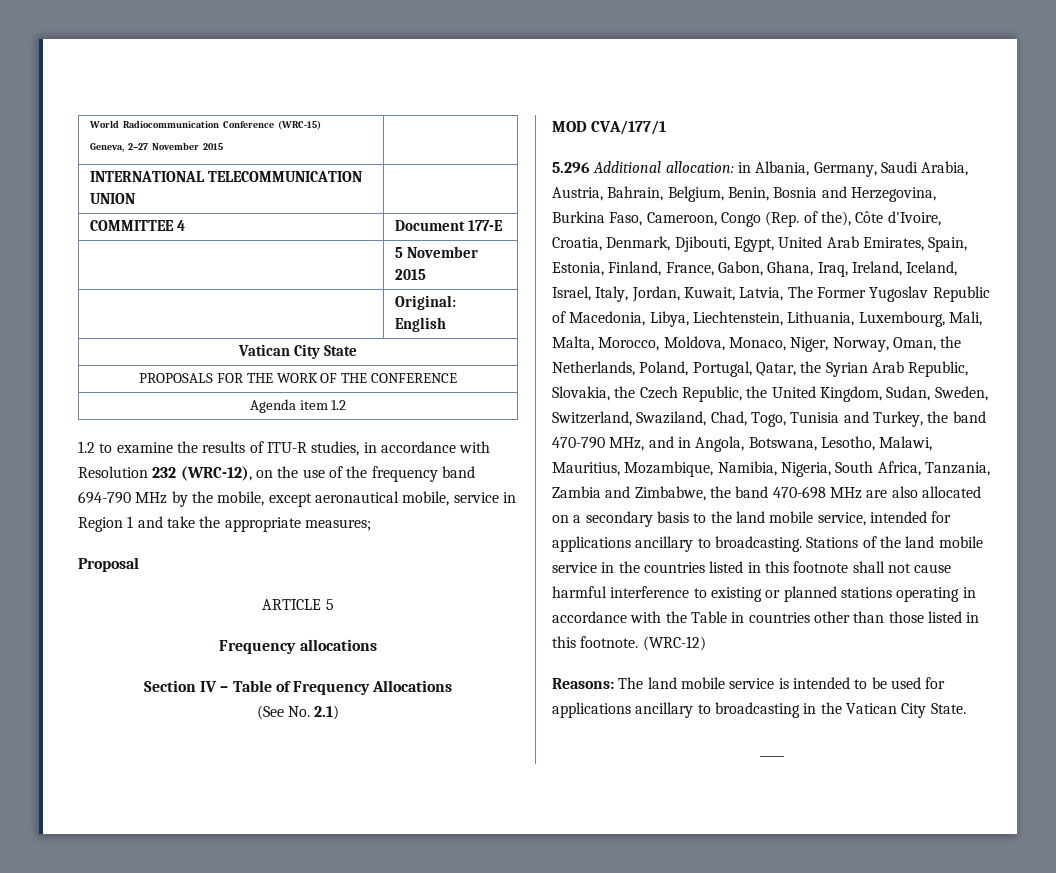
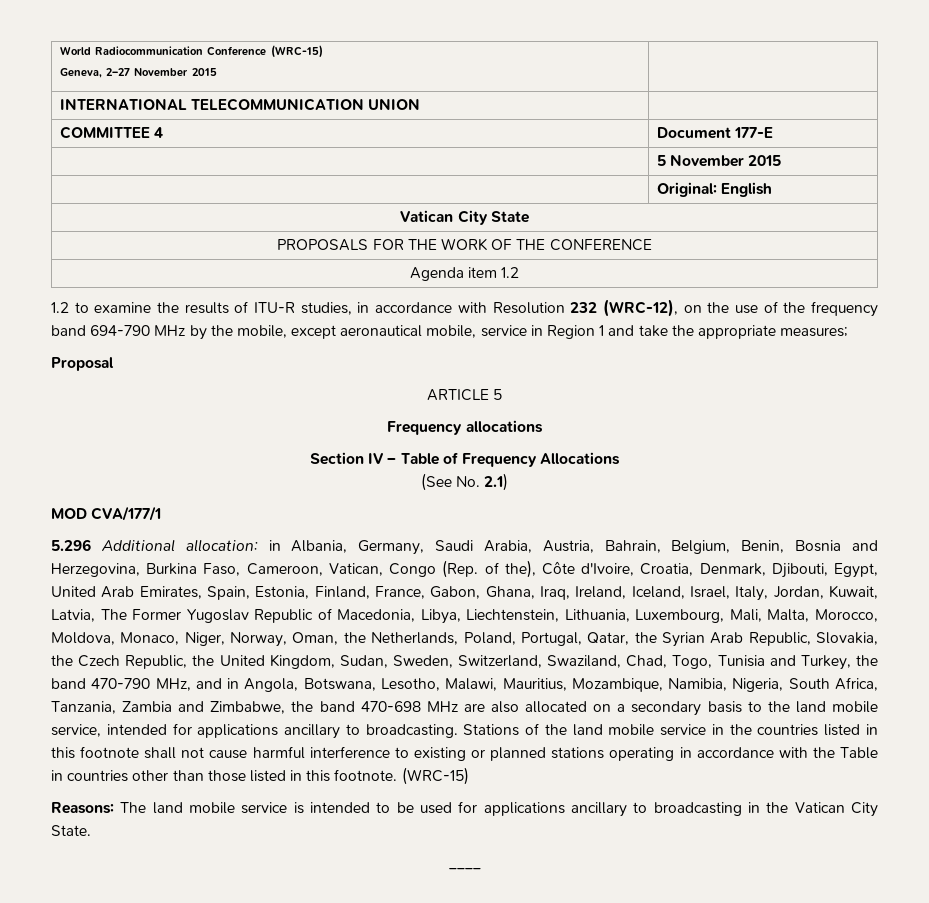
- in Albania, Germany, Saudi Arabia, Austria, Bahrain, Belgium, Benin, Bosnia and Herzegovina, Burkina Faso, Cameroon, Congo (Rep. of the), Côte d'Ivoire, Croatia, Denmark, Djibouti, Egypt, United Arab Emirates, Spain, Estonia, Finland, France, Gabon, Ghana, Iraq, Ireland, Iceland, Israel, Italy, Jordan, Kuwait, Latvia, The Former Yugoslav Republic of Macedonia, Libya, Liechtenstein, Lithuania, Luxembourg, Mali, Malta, Morocco, Moldova, Monaco, Niger, Norway, Oman, the Netherlands, Poland, Portugal, Qatar, the Syrian Arab Republic, Slovakia, the Czech Republic, the United Kingdom, Sudan, Sweden, Switzerland, Swaziland, Chad, Togo, Tunisia and Turkey, the band 470-790 MHz, and in Angola, Botswana, Lesotho, Malawi, Mauritius, Mozambique, Namibia, Nigeria, South Africa, Tanzania, Zambia and Zimbabwe, the band 470-698 MHz are also allocated on a secondary basis to the land mobile service, intended for applications ancillary to broadcasting.
+ in Albania, Germany, Saudi Arabia, Austria, Bahrain, Belgium, Benin, Bosnia and Herzegovina, Burkina Faso, Cameroon, Vatican, Congo (Rep. of the), Côte d'Ivoire, Croatia, Denmark, Djibouti, Egypt, United Arab Emirates, Spain, Estonia, Finland, France, Gabon, Ghana, Iraq, Ireland, Iceland, Israel, Italy, Jordan, Kuwait, Latvia, The Former Yugoslav Republic of Macedonia, Libya, Liechtenstein, Lithuania, Luxembourg, Mali, Malta, Morocco, Moldova, Monaco, Niger, Norway, Oman, the Netherlands, Poland, Portugal, Qatar, the Syrian Arab Republic, Slovakia, the Czech Republic, the United Kingdom, Sudan, Sweden, Switzerland, Swaziland, Chad, Togo, Tunisia and Turkey, the band 470-790 MHz, and in Angola, Botswana, Lesotho, Malawi, Mauritius, Mozambique, Namibia, Nigeria, South Africa, Tanzania, Zambia and Zimbabwe, the band 470-698 MHz are also allocated on a secondary basis to the land mobile service, intended for applications ancillary to broadcasting.
- Stations of the land mobile service in the countries listed in this footnote shall not cause harmful interference to existing or planned stations operating in accordance with the Table in countries other than those listed in this footnote. (WRC-12)
+ Stations of the land mobile service in the countries listed in this footnote shall not cause harmful interference to existing or planned stations operating in accordance with the Table in countries other than those listed in this footnote. (WRC-15)

